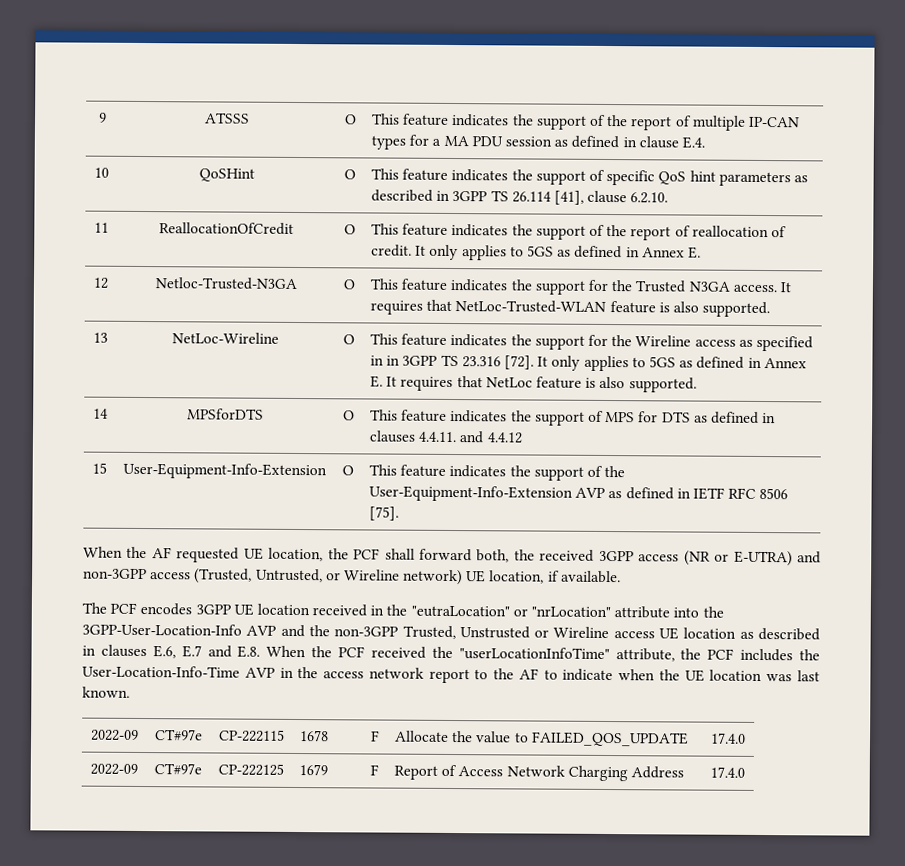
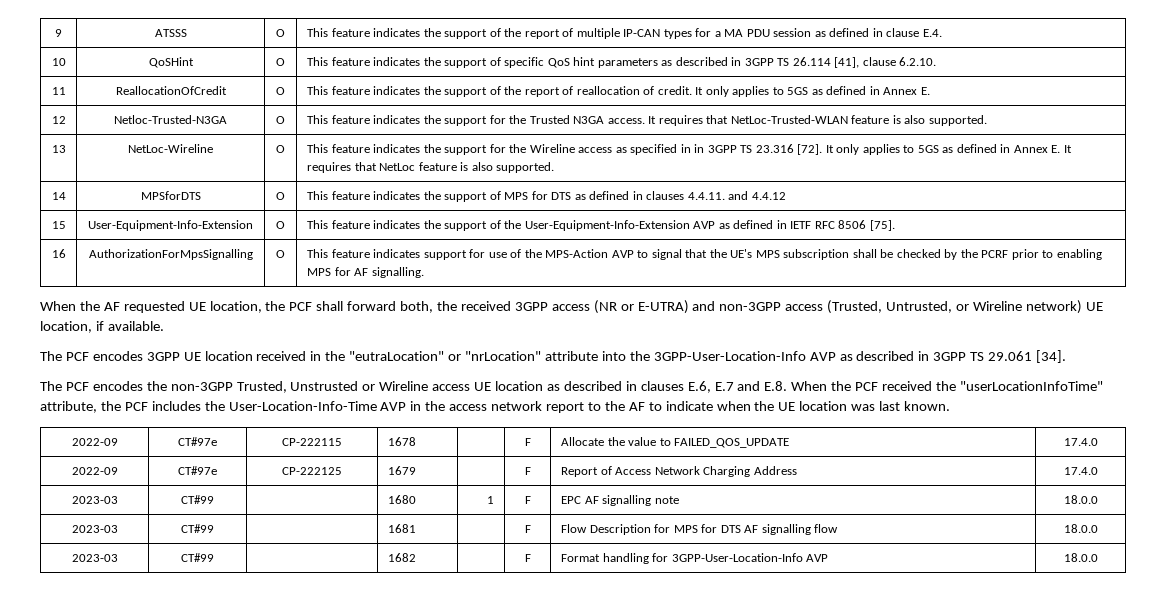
+ 16 | AuthorizationForMpsSignalling | O | This feature indicates support for use of the MPS-Action AVP to signal that the UE's MPS subscription shall be checked by the PCRF prior to enabling MPS for AF signalling.
- The PCF encodes 3GPP UE location received in the "eutraLocation" or "nrLocation" attribute into the 3GPP-User-Location-Info AVP and the non-3GPP Trusted, Unstrusted or Wireline access UE location as described in clauses E.6, E.7 and E.8. When the PCF received the "userLocationInfoTime" attribute, the PCF includes the User-Location-Info-Time AVP in the access network report to the AF to indicate when the UE location was last known.
+ The PCF encodes 3GPP UE location received in the "eutraLocation" or "nrLocation" attribute into the 3GPP-User-Location-Info AVP as described in 3GPP TS 29.061 [34].
+ The PCF encodes the non-3GPP Trusted, Unstrusted or Wireline access UE location as described in clauses E.6, E.7 and E.8. When the PCF received the "userLocationInfoTime" attribute, the PCF includes the User-Location-Info-Time AVP in the access network report to the AF to indicate when the UE location was last known.
+ 2023-03 | CT#99 | | 1680 | 1 | F | EPC AF signalling note | 18.0.0
+ 2023-03 | CT#99 | | 1681 | | F | Flow Description for MPS for DTS AF signalling flow | 18.0.0
+ 2023-03 | CT#99 | | 1682 | | F | Format handling for 3GPP-User-Location-Info AVP | 18.0.0

